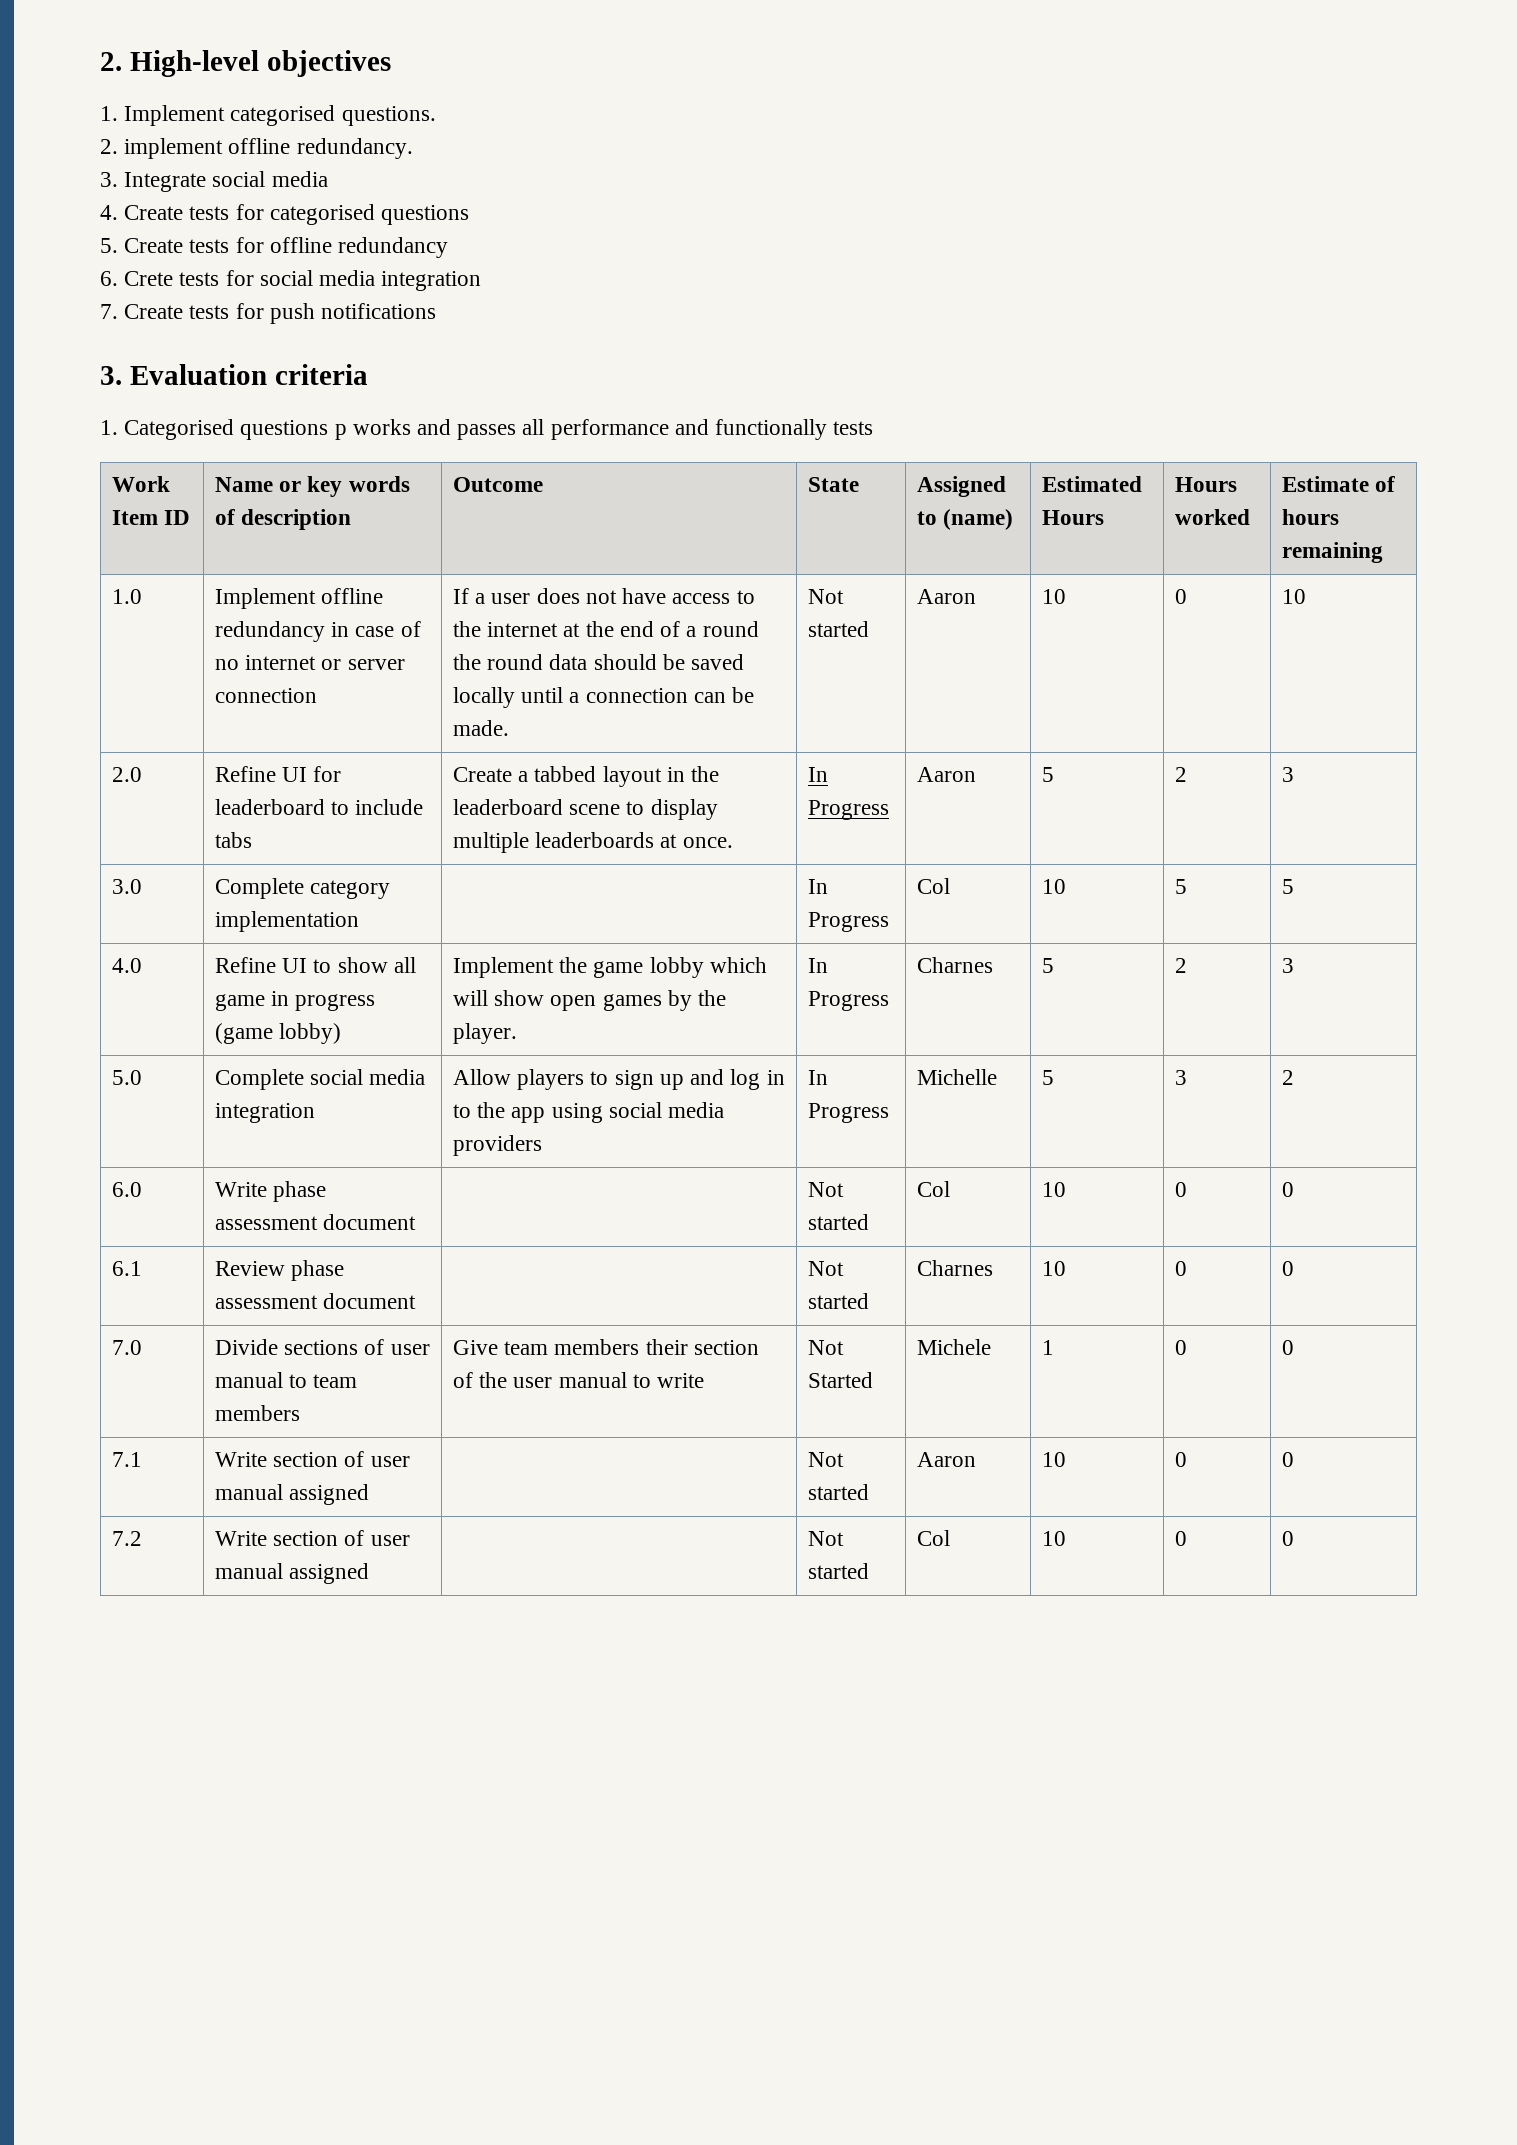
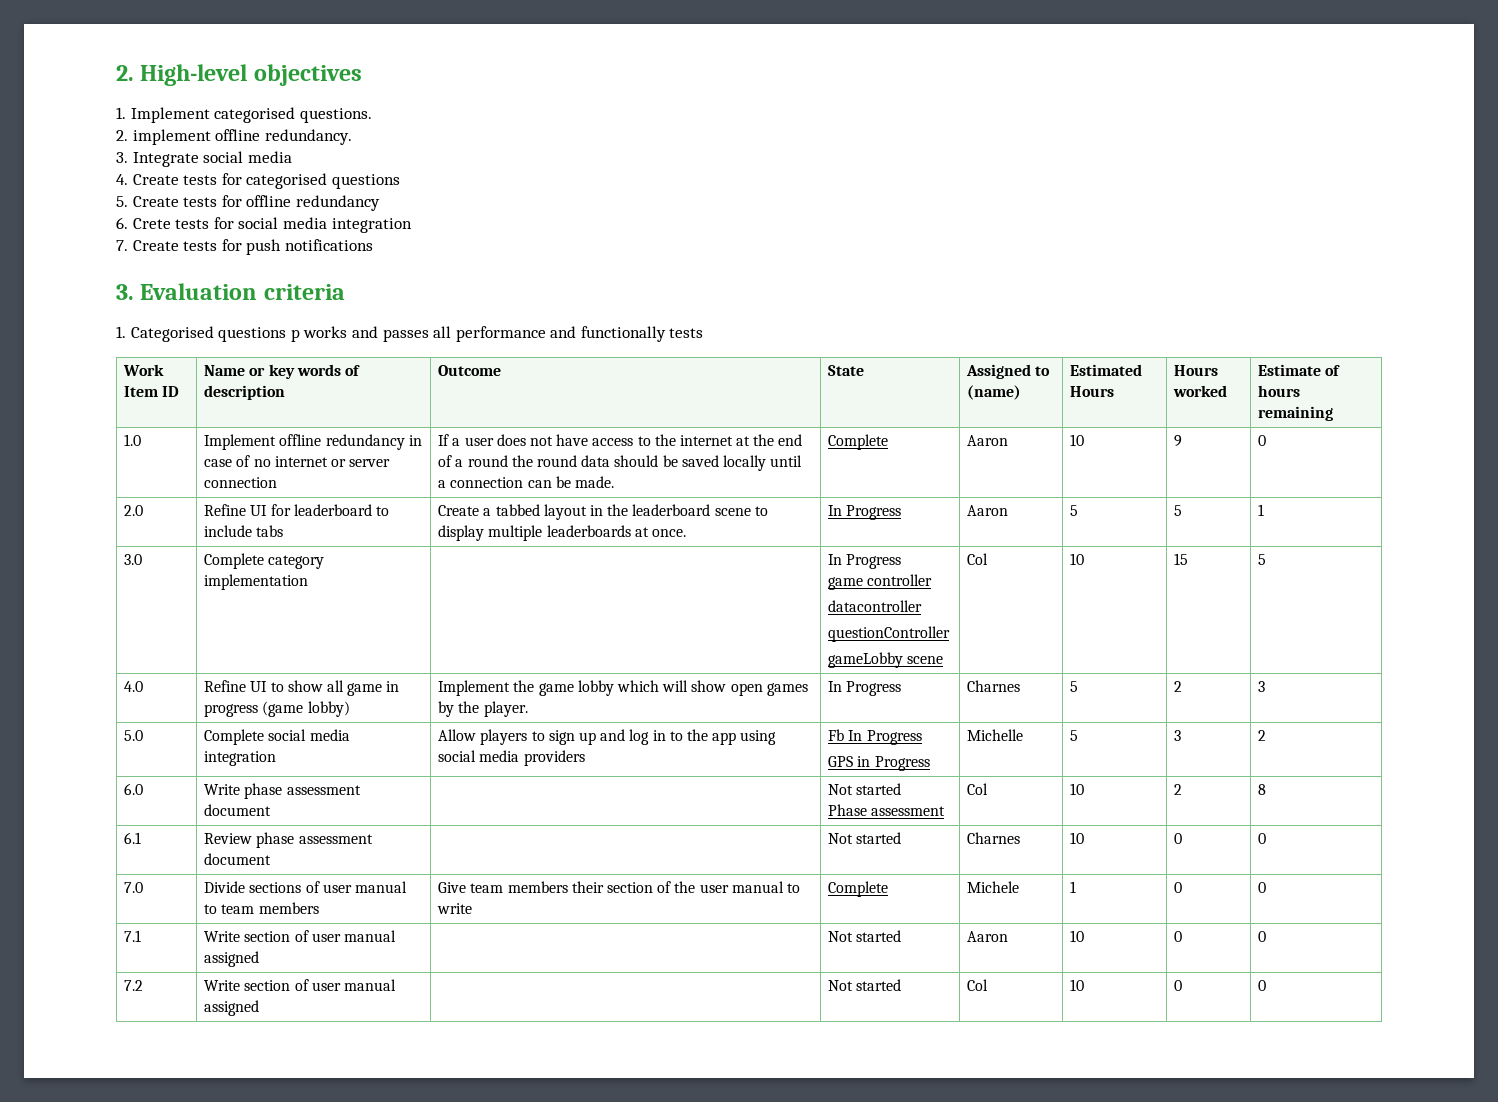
- Not started | Aaron | 10 | 0 | 10
+ Complete | Aaron | 10 | 9 | 0
- 2.0 | Refine UI for leaderboard to include tabs | Create a tabbed layout in the leaderboard scene to display multiple leaderboards at once. | In Progress | Aaron | 5 | 2 | 3
+ 2.0 | Refine UI for leaderboard to include tabs | Create a tabbed layout in the leaderboard scene to display multiple leaderboards at once. | In Progress | Aaron | 5 | 5 | 1
- 3.0 | Complete category implementation | | In Progress | Col | 10 | 5 | 5
+ 3.0 | Complete category implementation | | In Progress
+ game controller
+ datacontroller
+ questionController
+ gameLobby scene | Col | 10 | 15 | 5
- 5.0 | Complete social media integration | Allow players to sign up and log in to the app using social media providers | In Progress | Michelle | 5 | 3 | 2
+ 5.0 | Complete social media integration | Allow players to sign up and log in to the app using social media providers | Fb In Progress
+ GPS in Progress | Michelle | 5 | 3 | 2
- 6.0 | Write phase assessment document | | Not started | Col | 10 | 0 | 0
+ 6.0 | Write phase assessment document | | Not started
+ Phase assessment | Col | 10 | 2 | 8
- 7.0 | Divide sections of user manual to team members | Give team members their section of the user manual to write | Not Started | Michele | 1 | 0 | 0
+ 7.0 | Divide sections of user manual to team members | Give team members their section of the user manual to write | Complete | Michele | 1 | 0 | 0

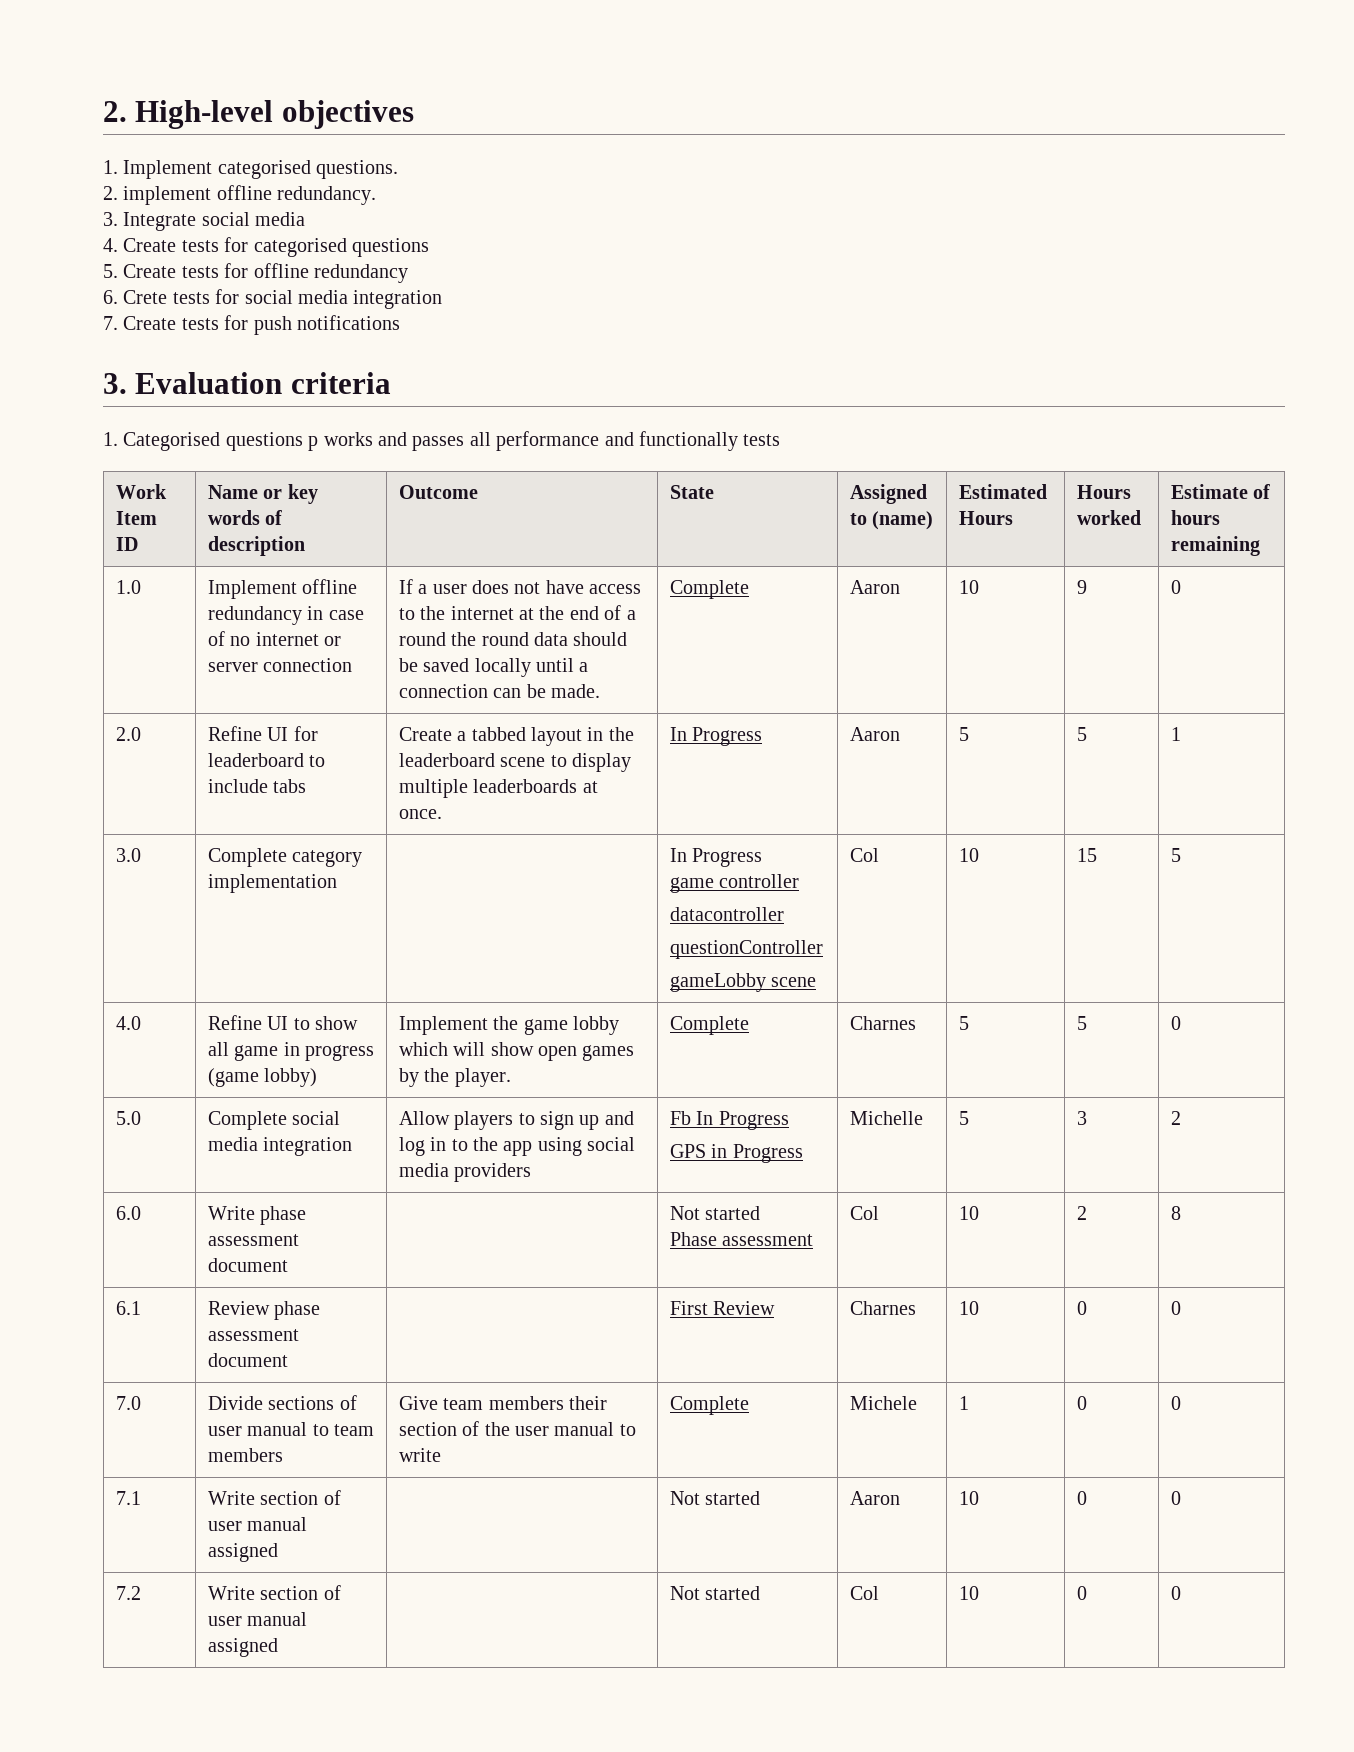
- 4.0 | Refine UI to show all game in progress (game lobby) | Implement the game lobby which will show open games by the player. | In Progress | Charnes | 5 | 2 | 3
+ 4.0 | Refine UI to show all game in progress (game lobby) | Implement the game lobby which will show open games by the player. | Complete | Charnes | 5 | 5 | 0
- 6.1 | Review phase assessment document | | Not started | Charnes | 10 | 0 | 0
+ 6.1 | Review phase assessment document | | First Review | Charnes | 10 | 0 | 0

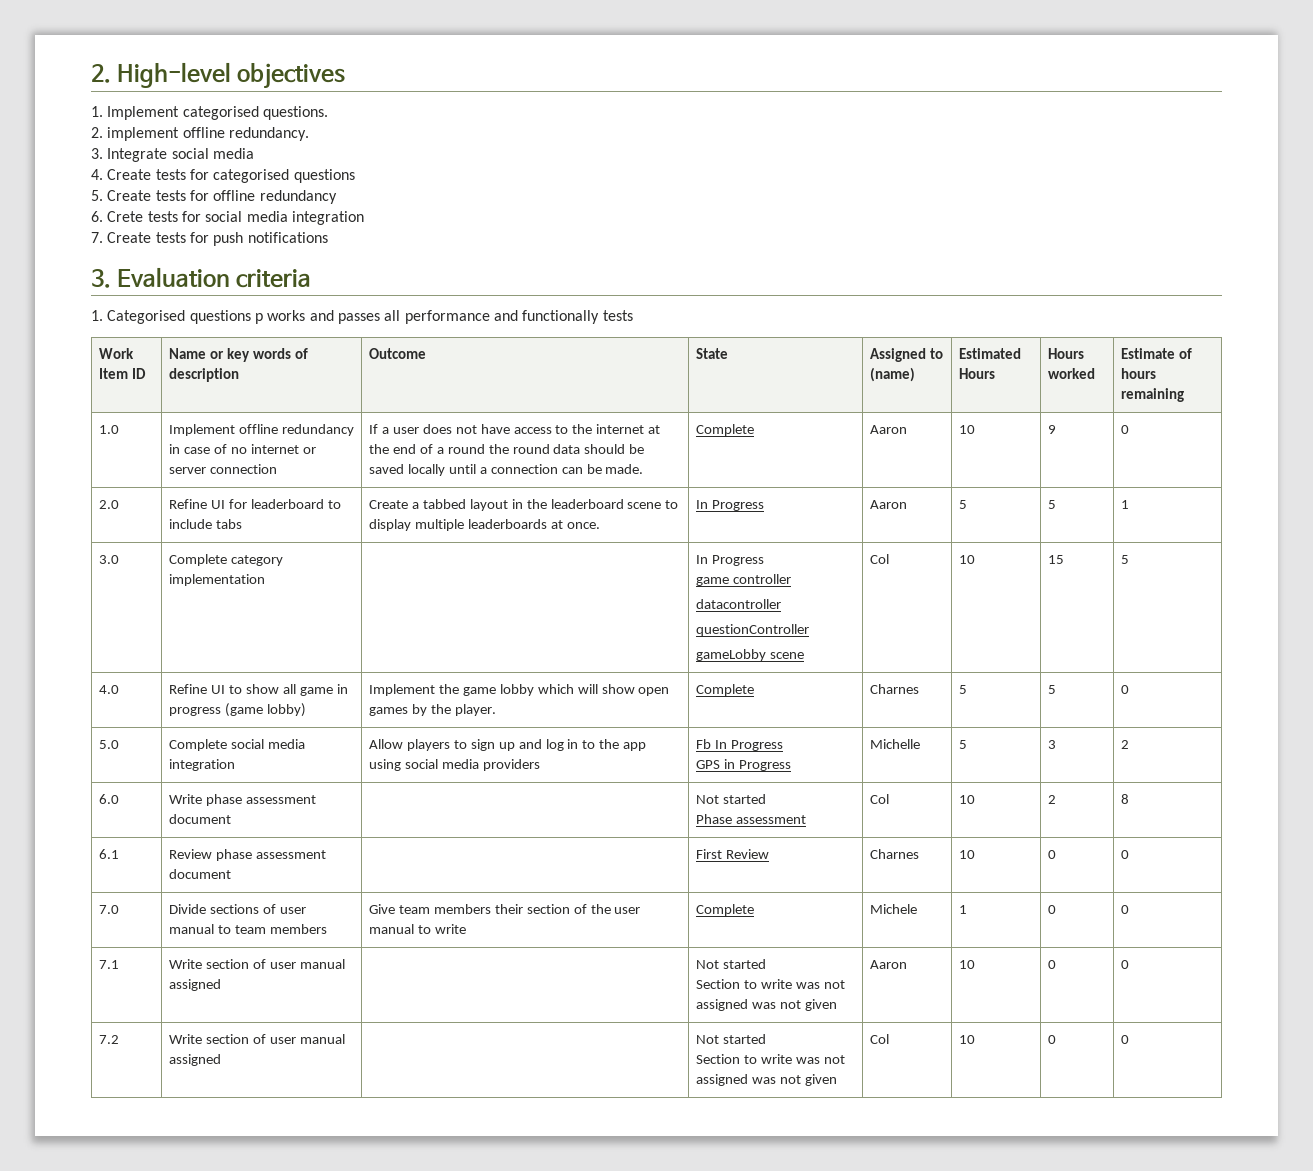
- 7.1 | Write section of user manual assigned | | Not started | Aaron | 10 | 0 | 0
+ 7.1 | Write section of user manual assigned | | Not started
+ Section to write was not assigned was not given | Aaron | 10 | 0 | 0
- 7.2 | Write section of user manual assigned | | Not started | Col | 10 | 0 | 0
+ 7.2 | Write section of user manual assigned | | Not started
+ Section to write was not assigned was not given | Col | 10 | 0 | 0

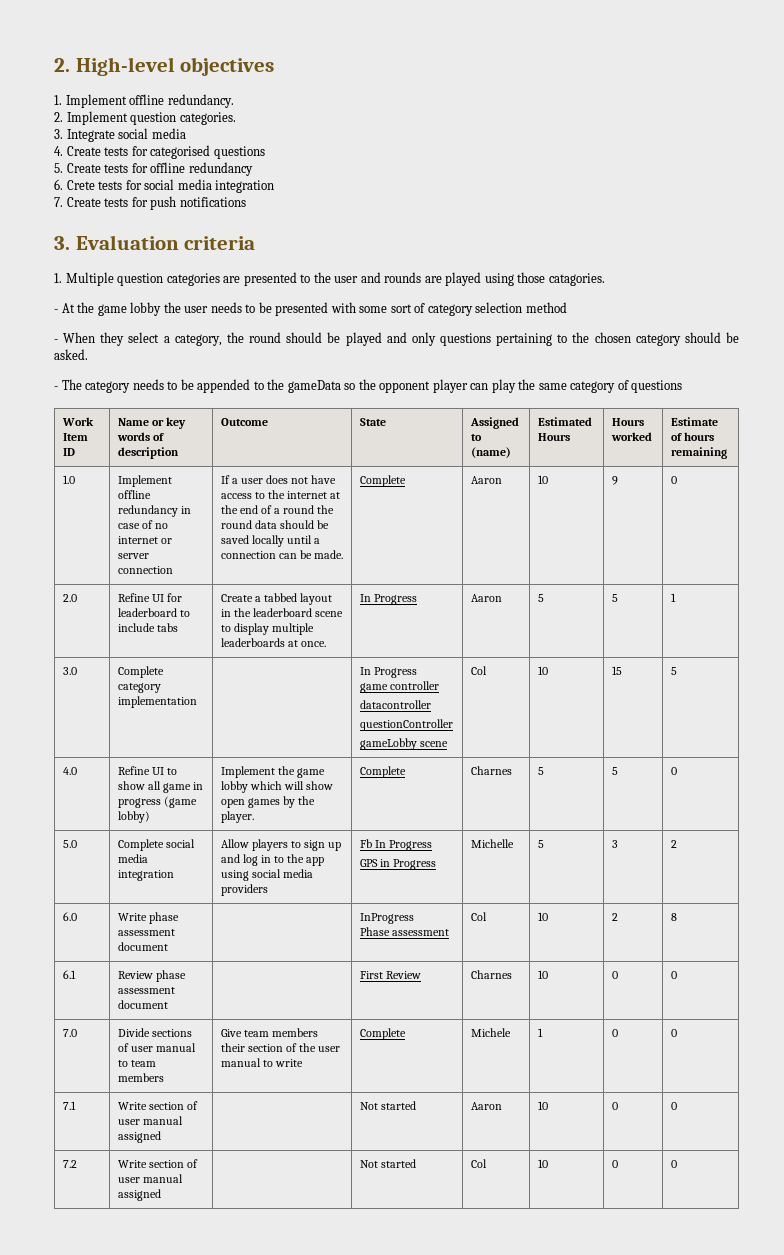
- 1. Implement categorised questions.
- 2. implement offline redundancy.
+ 1. Implement offline redundancy.
+ 2. Implement question categories.
- 1. Categorised questions p works and passes all performance and functionally tests
+ 1. Multiple question categories are presented to the user and rounds are played using those catagories.
+ - At the game lobby the user needs to be presented with some sort of category selection method
+ - When they select a category, the round should be played and only questions pertaining to the chosen category should be asked.
+ - The category needs to be appended to the gameData so the opponent player can play the same category of questions
- 6.0 | Write phase assessment document | | Not started
+ 6.0 | Write phase assessment document | | InProgress
- 7.1 | Write section of user manual assigned | | Not started
- Section to write was not assigned was not given | Aaron | 10 | 0 | 0
+ 7.1 | Write section of user manual assigned | | Not started | Aaron | 10 | 0 | 0
- 7.2 | Write section of user manual assigned | | Not started
- Section to write was not assigned was not given | Col | 10 | 0 | 0
+ 7.2 | Write section of user manual assigned | | Not started | Col | 10 | 0 | 0

